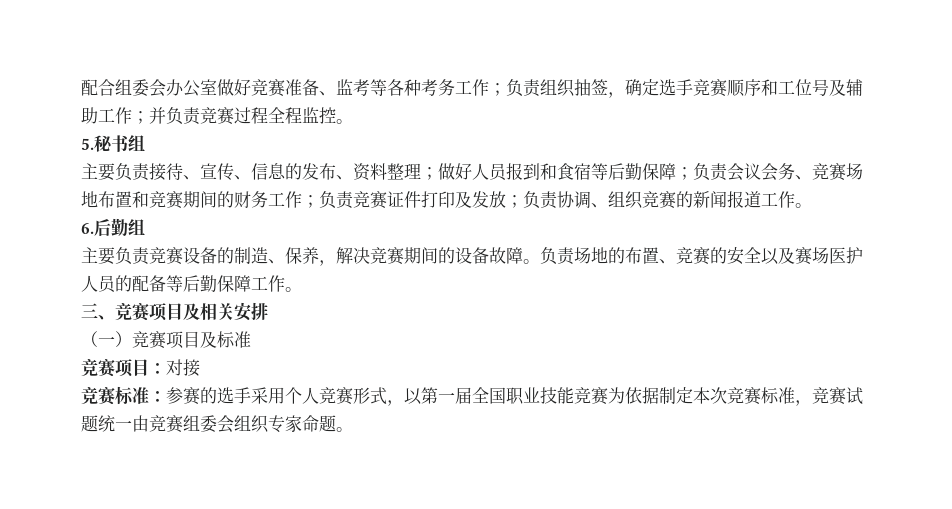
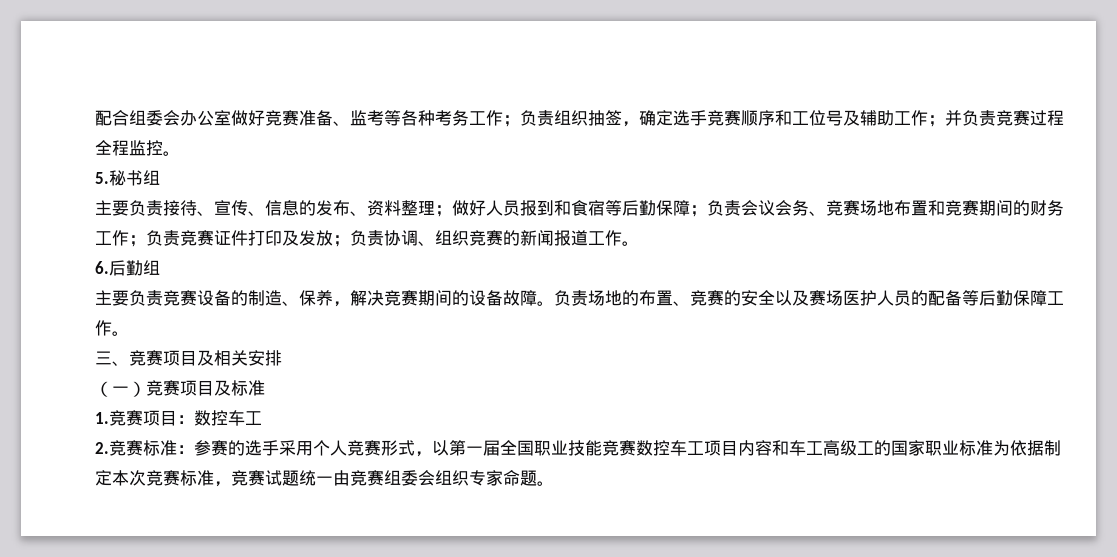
- 竞赛项目：对接
- 竞赛标准：参赛的选手采用个人竞赛形式，以第一届全国职业技能竞赛为依据制定本次竞赛标准，竞赛试题统一由竞赛组委会组织专家命题。
+ 1.竞赛项目：数控车工
+ 2.竞赛标准：参赛的选手采用个人竞赛形式，以第一届全国职业技能竞赛数控车工项目内容和车工高级工的国家职业标准为依据制定本次竞赛标准，竞赛试题统一由竞赛组委会组织专家命题。

